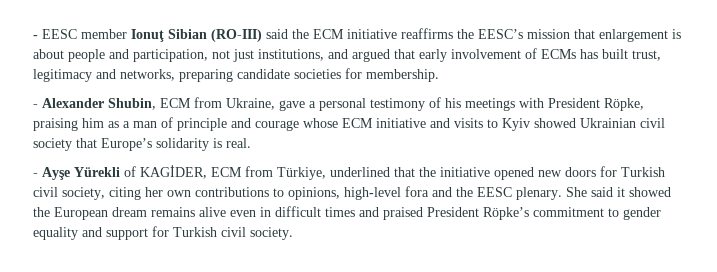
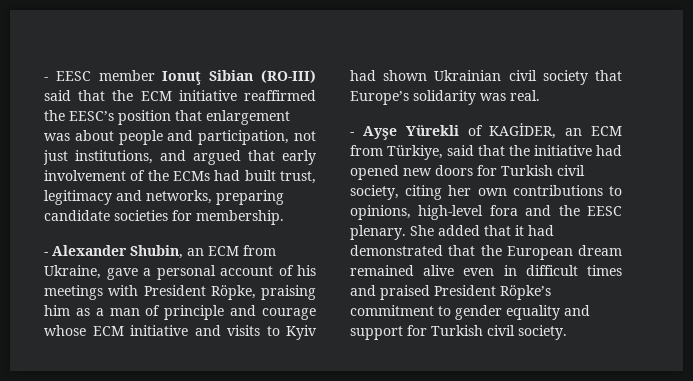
- - EESC member Ionuţ Sibian (RO-III) said the ECM initiative reaffirms the EESC’s mission that enlargement is about people and participation, not just institutions, and argued that early involvement of ECMs has built trust, legitimacy and networks, preparing candidate societies for membership.
+ - EESC member Ionuţ Sibian (RO-III) said that the ECM initiative reaffirmed the EESC’s position that enlargement was about people and participation, not just institutions, and argued that early involvement of the ECMs had built trust, legitimacy and networks, preparing candidate societies for membership.
- - Alexander Shubin, ECM from Ukraine, gave a personal testimony of his meetings with President Röpke, praising him as a man of principle and courage whose ECM initiative and visits to Kyiv showed Ukrainian civil society that Europe’s solidarity is real.
+ - Alexander Shubin, an ECM from Ukraine, gave a personal account of his meetings with President Röpke, praising him as a man of principle and courage whose ECM initiative and visits to Kyiv had shown Ukrainian civil society that Europe’s solidarity was real.
- - Ayşe Yürekli of KAGİDER, ECM from Türkiye, underlined that the initiative opened new doors for Turkish civil society, citing her own contributions to opinions, high-level fora and the EESC plenary.
+ - Ayşe Yürekli of KAGİDER, an ECM from Türkiye, said that the initiative had opened new doors for Turkish civil society, citing her own contributions to opinions, high-level fora and the EESC plenary.
- She said it showed the European dream remains alive even in difficult times and praised President Röpke’s commitment to gender equality and support for Turkish civil society.
+ She added that it had demonstrated that the European dream remained alive even in difficult times and praised President Röpke’s commitment to gender equality and support for Turkish civil society.

